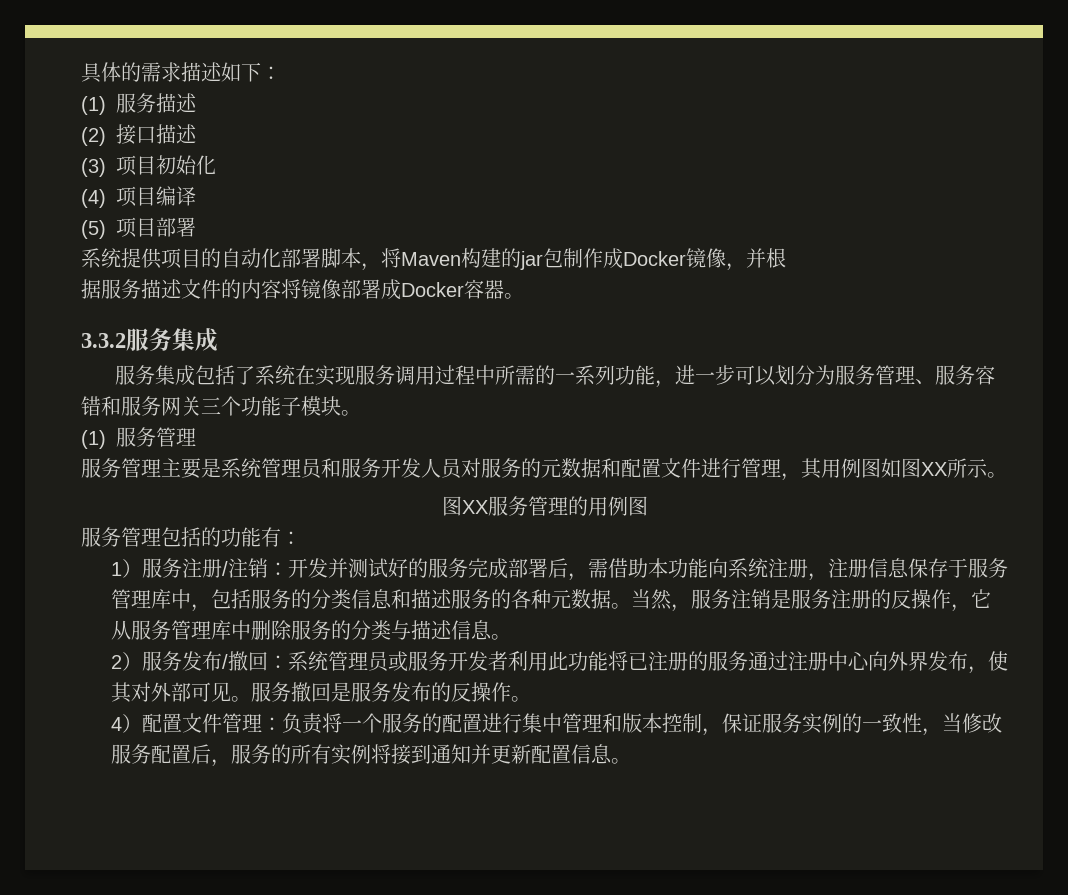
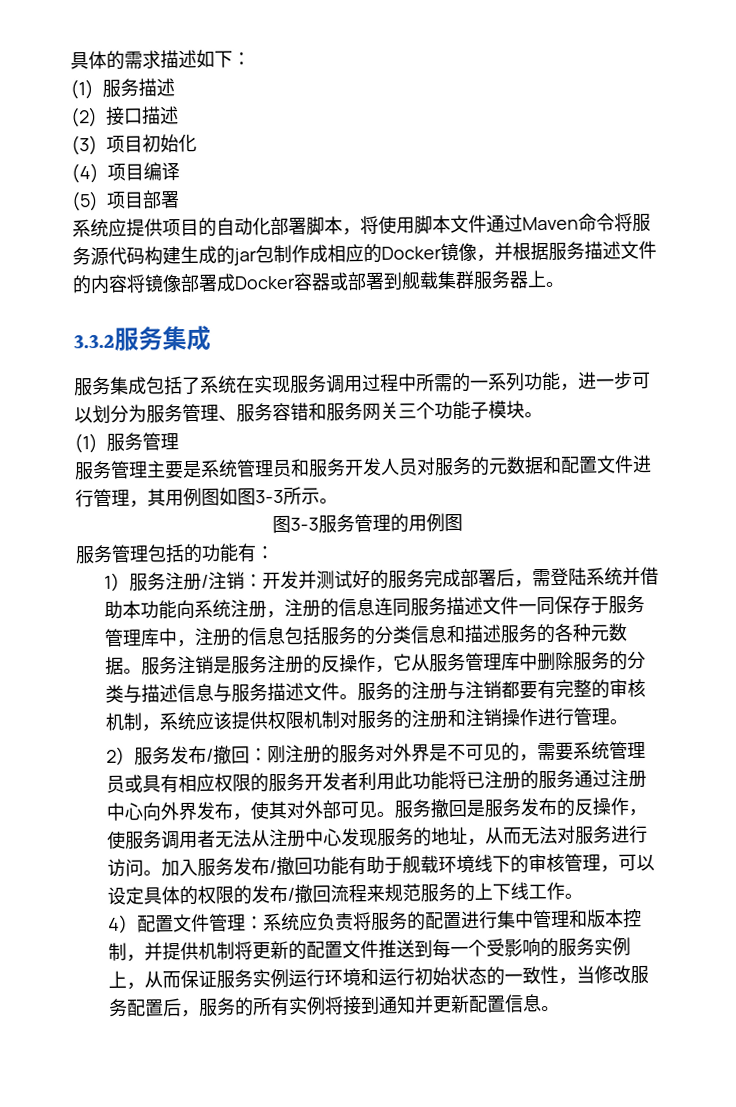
- 系统提供项目的自动化部署脚本，将Maven构建的jar包制作成Docker镜像，并根
- 据服务描述文件的内容将镜像部署成Docker容器。
+ 系统应提供项目的自动化部署脚本，将使用脚本文件通过Maven命令将服务源代码构建生成的jar包制作成相应的Docker镜像，并根据服务描述文件的内容将镜像部署成Docker容器或部署到舰载集群服务器上。
- 服务管理主要是系统管理员和服务开发人员对服务的元数据和配置文件进行管理，其用例图如图XX所示。
+ 服务管理主要是系统管理员和服务开发人员对服务的元数据和配置文件进行管理，其用例图如图3-3所示。
- 图XX服务管理的用例图
+ 图3-3服务管理的用例图
- 1）服务注册/注销：开发并测试好的服务完成部署后，需借助本功能向系统注册，注册信息保存于服务管理库中，包括服务的分类信息和描述服务的各种元数据。
+ 1）服务注册/注销：开发并测试好的服务完成部署后，需登陆系统并借助本功能向系统注册，注册的信息连同服务描述文件一同保存于服务管理库中，注册的信息包括服务的分类信息和描述服务的各种元数据。
- 当然，服务注销是服务注册的反操作，它从服务管理库中删除服务的分类与描述信息。
+ 服务注销是服务注册的反操作，它从服务管理库中删除服务的分类与描述信息与服务描述文件。服务的注册与注销都要有完整的审核机制，系统应该提供权限机制对服务的注册和注销操作进行管理。
- 2）服务发布/撤回：系统管理员或服务开发者利用此功能将已注册的服务通过注册中心向外界发布，使其对外部可见。
+ 2）服务发布/撤回：刚注册的服务对外界是不可见的，需要系统管理员或具有相应权限的服务开发者利用此功能将已注册的服务通过注册中心向外界发布，使其对外部可见。
- 服务撤回是服务发布的反操作。
+ 服务撤回是服务发布的反操作，使服务调用者无法从注册中心发现服务的地址，从而无法对服务进行访问。加入服务发布/撤回功能有助于舰载环境线下的审核管理，可以设定具体的权限的发布/撤回流程来规范服务的上下线工作。
- 4）配置文件管理：负责将一个服务的配置进行集中管理和版本控制，保证服务实例的一致性，当修改服务配置后，服务的所有实例将接到通知并更新配置信息。
+ 4）配置文件管理：系统应负责将服务的配置进行集中管理和版本控制，并提供机制将更新的配置文件推送到每一个受影响的服务实例上，从而保证服务实例运行环境和运行初始状态的一致性，当修改服务配置后，服务的所有实例将接到通知并更新配置信息。

